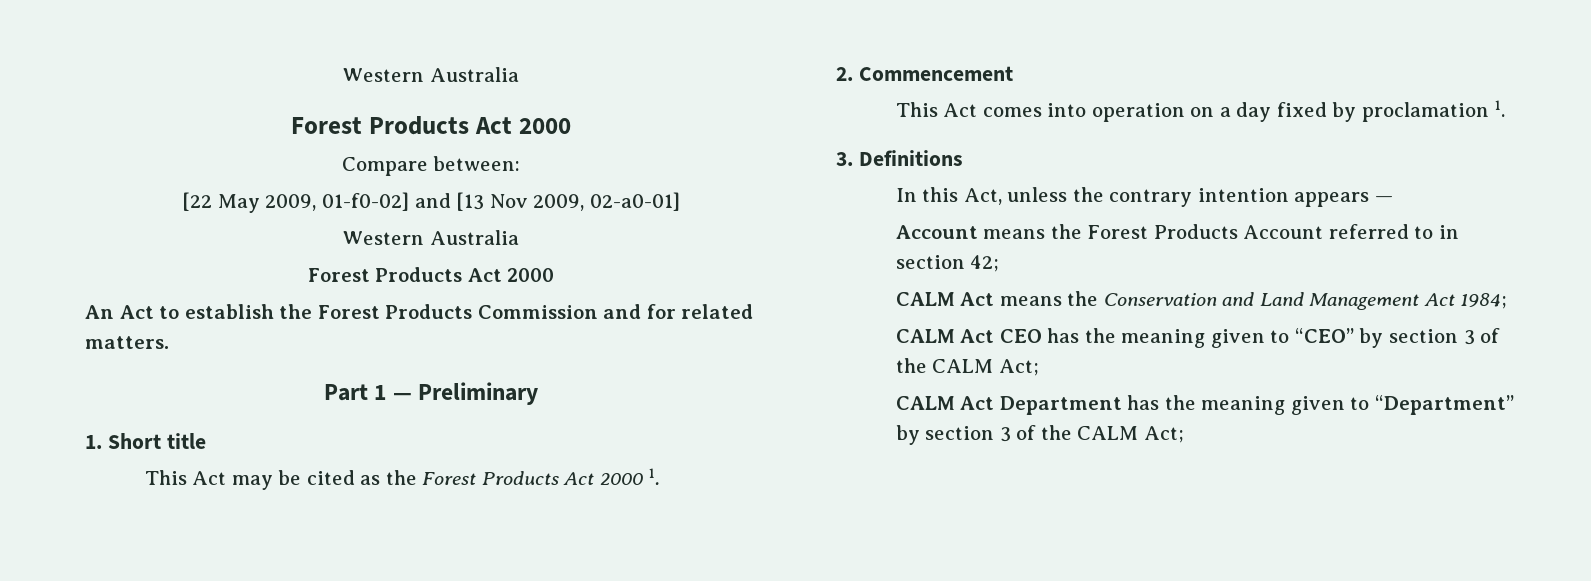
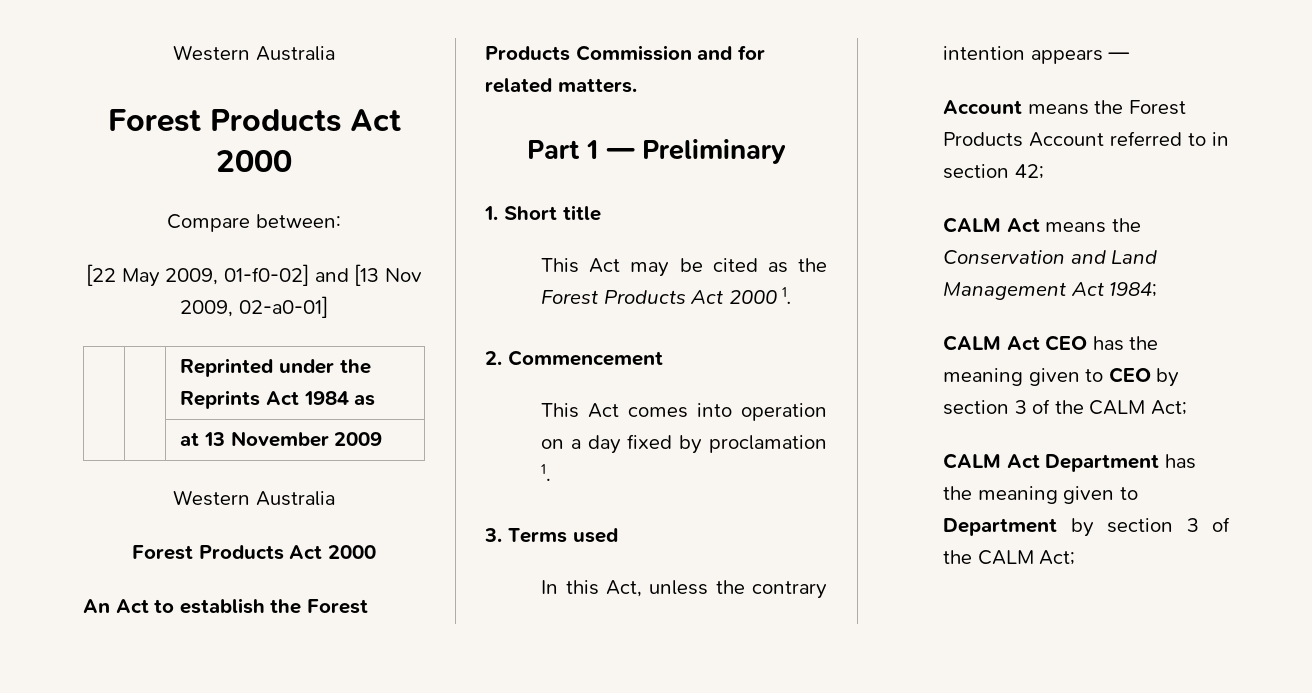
+ | | Reprinted under the Reprints Act 1984 as
+ | | at 13 November 2009
- 3. Definitions
+ 3. Terms used
- CALM Act CEO has the meaning given to “CEO” by section 3 of the CALM Act;
+ CALM Act CEO has the meaning given to CEO by section 3 of the CALM Act;
- CALM Act Department has the meaning given to “Department” by section 3 of the CALM Act;
+ CALM Act Department has the meaning given to Department by section 3 of the CALM Act;

